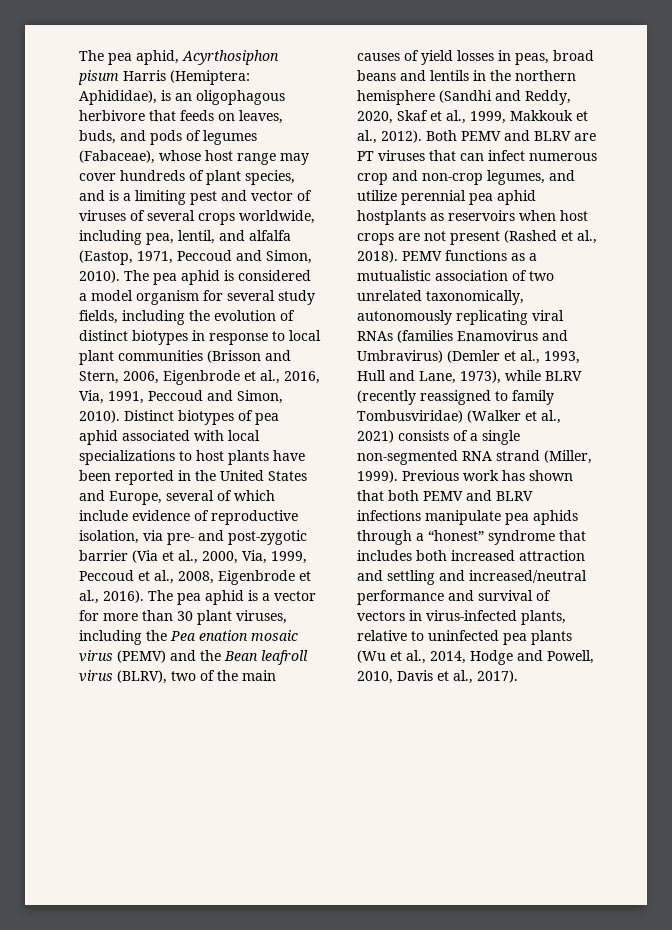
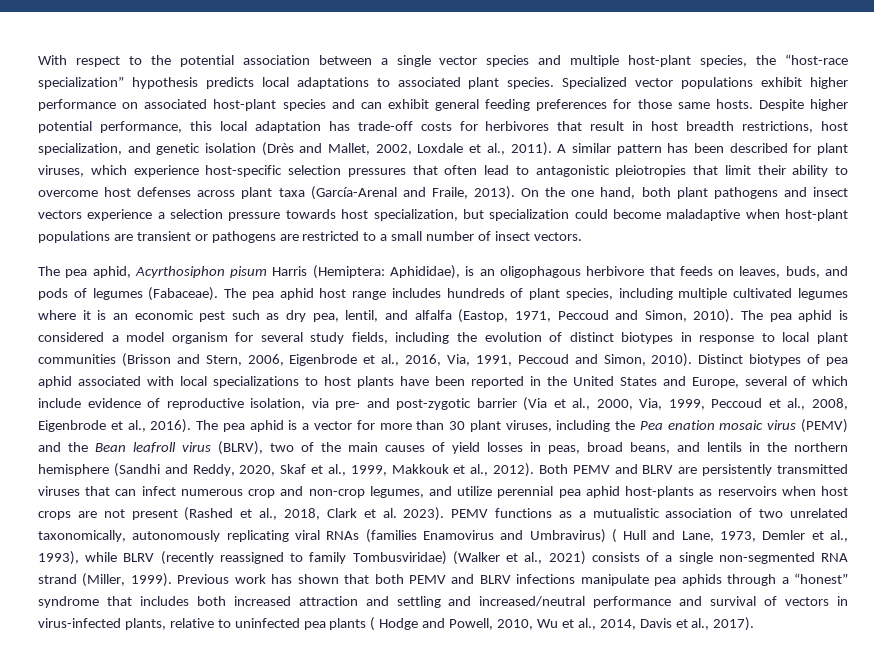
+ With respect to the potential association between a single vector species and multiple host-plant species, the “host-race specialization” hypothesis predicts local adaptations to associated plant species. Specialized vector populations exhibit higher performance on associated host-plant species and can exhibit general feeding preferences for those same hosts. Despite higher potential performance, this local adaptation has trade-off costs for herbivores that result in host breadth restrictions, host specialization, and genetic isolation (Drès and Mallet, 2002, Loxdale et al., 2011). A similar pattern has been described for plant viruses, which experience host-specific selection pressures that often lead to antagonistic pleiotropies that limit their ability to overcome host defenses across plant taxa (García-Arenal and Fraile, 2013). On the one hand, both plant pathogens and insect vectors experience a selection pressure towards host specialization, but specialization could become maladaptive when host-plant populations are transient or pathogens are restricted to a small number of insect vectors.
- The pea aphid, Acyrthosiphon pisum Harris (Hemiptera: Aphididae), is an oligophagous herbivore that feeds on leaves, buds, and pods of legumes (Fabaceae), whose host range may cover hundreds of plant species, and is a limiting pest and vector of viruses of several crops worldwide, including pea, lentil, and alfalfa (Eastop, 1971, Peccoud and Simon, 2010).
+ The pea aphid, Acyrthosiphon pisum Harris (Hemiptera: Aphididae), is an oligophagous herbivore that feeds on leaves, buds, and pods of legumes (Fabaceae). The pea aphid host range includes hundreds of plant species, including multiple cultivated legumes where it is an economic pest such as dry pea, lentil, and alfalfa (Eastop, 1971, Peccoud and Simon, 2010).
- The pea aphid is a vector for more than 30 plant viruses, including the Pea enation mosaic virus (PEMV) and the Bean leafroll virus (BLRV), two of the main causes of yield losses in peas, broad beans and lentils in the northern hemisphere (Sandhi and Reddy, 2020, Skaf et al., 1999, Makkouk et al., 2012).
+ The pea aphid is a vector for more than 30 plant viruses, including the Pea enation mosaic virus (PEMV) and the Bean leafroll virus (BLRV), two of the main causes of yield losses in peas, broad beans, and lentils in the northern hemisphere (Sandhi and Reddy, 2020, Skaf et al., 1999, Makkouk et al., 2012).
- Both PEMV and BLRV are PT viruses that can infect numerous crop and non-crop legumes, and utilize perennial pea aphid hostplants as reservoirs when host crops are not present (Rashed et al., 2018).
+ Both PEMV and BLRV are persistently transmitted viruses that can infect numerous crop and non-crop legumes, and utilize perennial pea aphid host-plants as reservoirs when host crops are not present (Rashed et al., 2018, Clark et al. 2023).
- PEMV functions as a mutualistic association of two unrelated taxonomically, autonomously replicating viral RNAs (families Enamovirus and Umbravirus) (Demler et al., 1993, Hull and Lane, 1973), while BLRV (recently reassigned to family Tombusviridae) (Walker et al., 2021) consists of a single non-segmented RNA strand (Miller, 1999).
+ PEMV functions as a mutualistic association of two unrelated taxonomically, autonomously replicating viral RNAs (families Enamovirus and Umbravirus) ( Hull and Lane, 1973, Demler et al., 1993), while BLRV (recently reassigned to family Tombusviridae) (Walker et al., 2021) consists of a single non-segmented RNA strand (Miller, 1999).
- Previous work has shown that both PEMV and BLRV infections manipulate pea aphids through a “honest” syndrome that includes both increased attraction and settling and increased/neutral performance and survival of vectors in virus-infected plants, relative to uninfected pea plants (Wu et al., 2014, Hodge and Powell, 2010, Davis et al., 2017).
+ Previous work has shown that both PEMV and BLRV infections manipulate pea aphids through a “honest” syndrome that includes both increased attraction and settling and increased/neutral performance and survival of vectors in virus-infected plants, relative to uninfected pea plants ( Hodge and Powell, 2010, Wu et al., 2014, Davis et al., 2017).

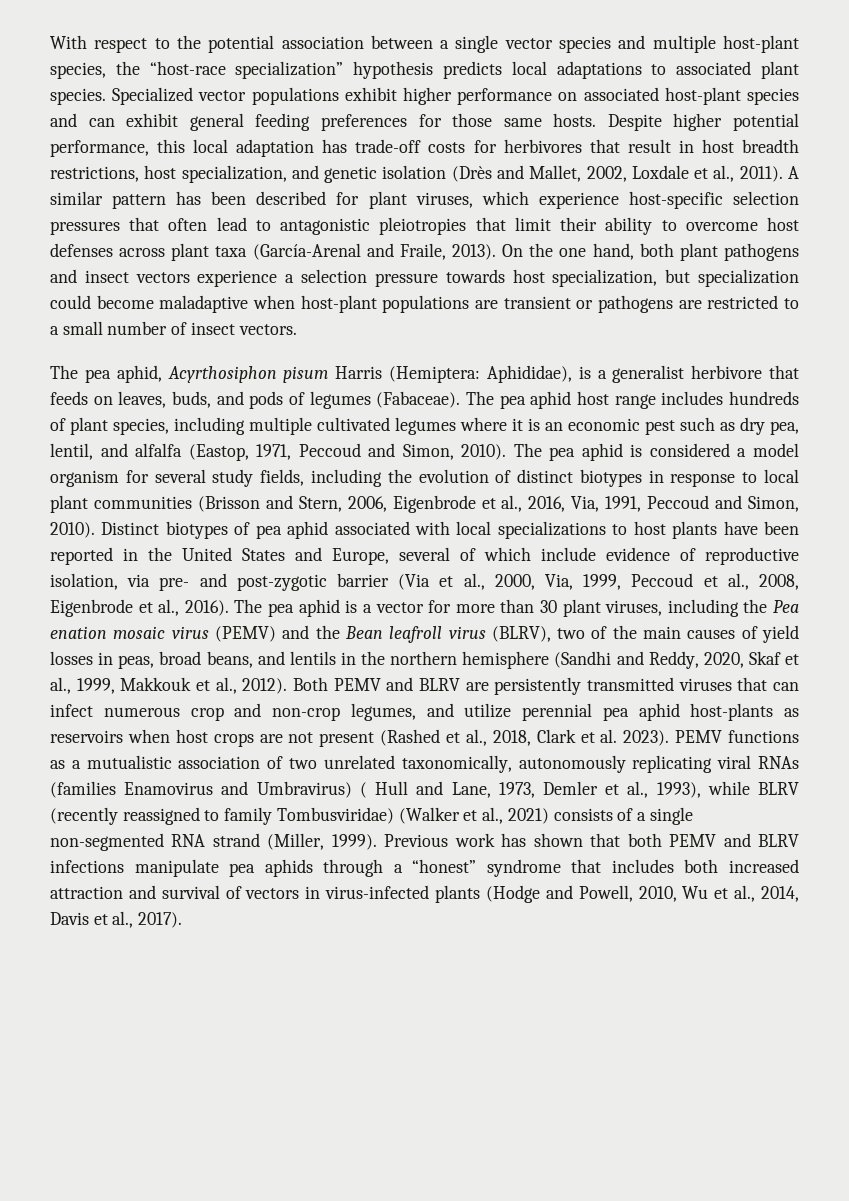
- The pea aphid, Acyrthosiphon pisum Harris (Hemiptera: Aphididae), is an oligophagous herbivore that feeds on leaves, buds, and pods of legumes (Fabaceae).
+ The pea aphid, Acyrthosiphon pisum Harris (Hemiptera: Aphididae), is a generalist herbivore that feeds on leaves, buds, and pods of legumes (Fabaceae).
- Previous work has shown that both PEMV and BLRV infections manipulate pea aphids through a “honest” syndrome that includes both increased attraction and settling and increased/neutral performance and survival of vectors in virus-infected plants, relative to uninfected pea plants ( Hodge and Powell, 2010, Wu et al., 2014, Davis et al., 2017).
+ Previous work has shown that both PEMV and BLRV infections manipulate pea aphids through a “honest” syndrome that includes both increased attraction and survival of vectors in virus-infected plants (Hodge and Powell, 2010, Wu et al., 2014, Davis et al., 2017).

